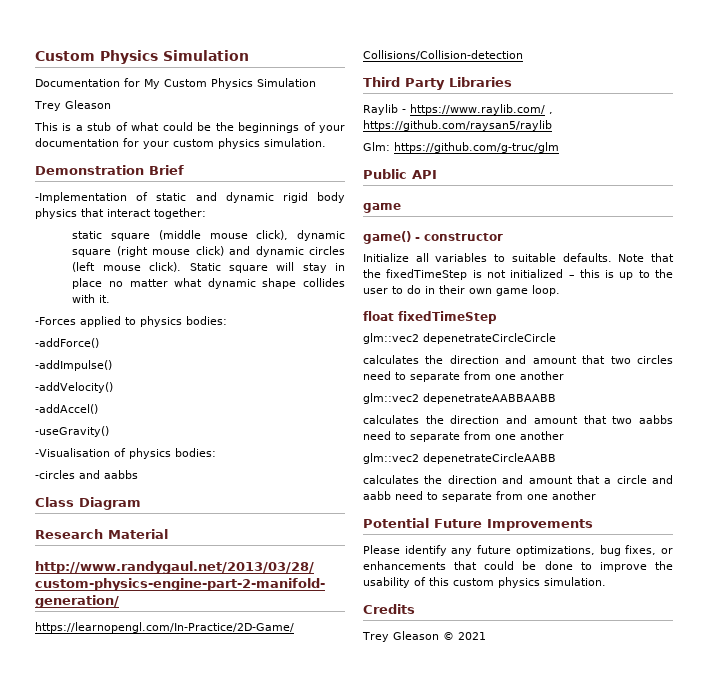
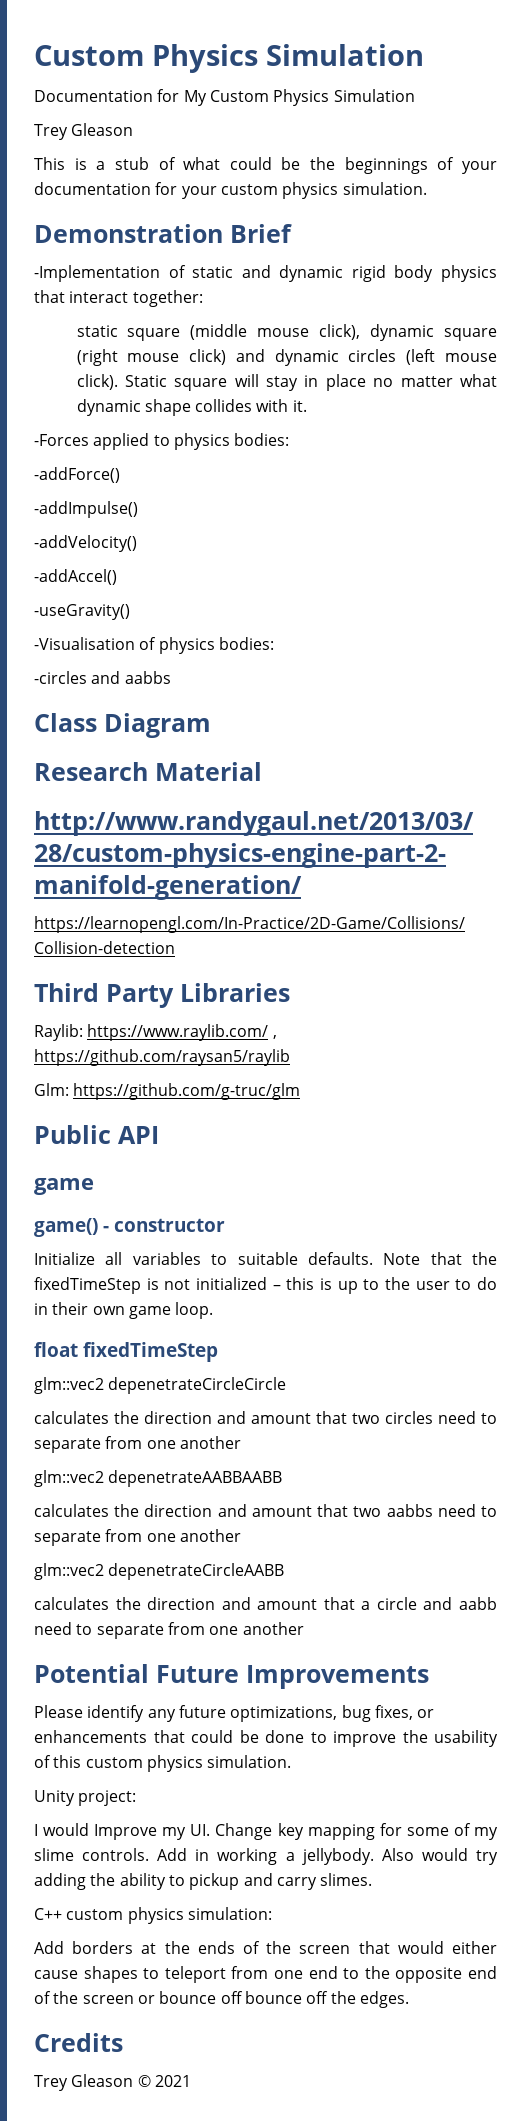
- Raylib - https://www.raylib.com/ , https://github.com/raysan5/raylib
+ Raylib: https://www.raylib.com/ , https://github.com/raysan5/raylib
+ Unity project:
+ I would Improve my UI. Change key mapping for some of my slime controls. Add in working a jellybody. Also would try adding the ability to pickup and carry slimes.
+ C++ custom physics simulation:
+ Add borders at the ends of the screen that would either cause shapes to teleport from one end to the opposite end of the screen or bounce off bounce off the edges.

